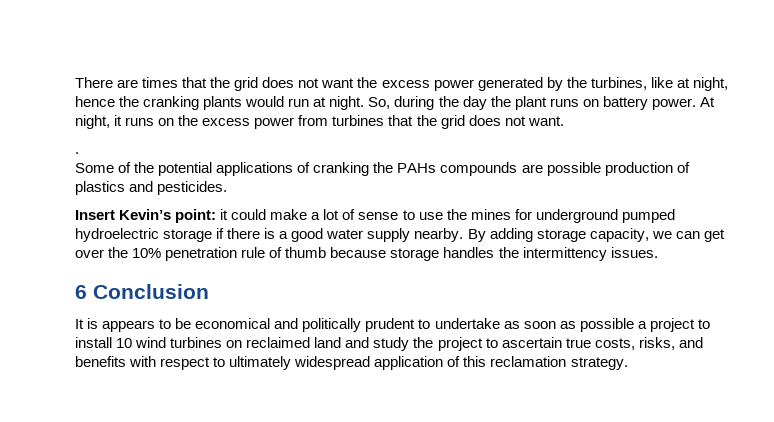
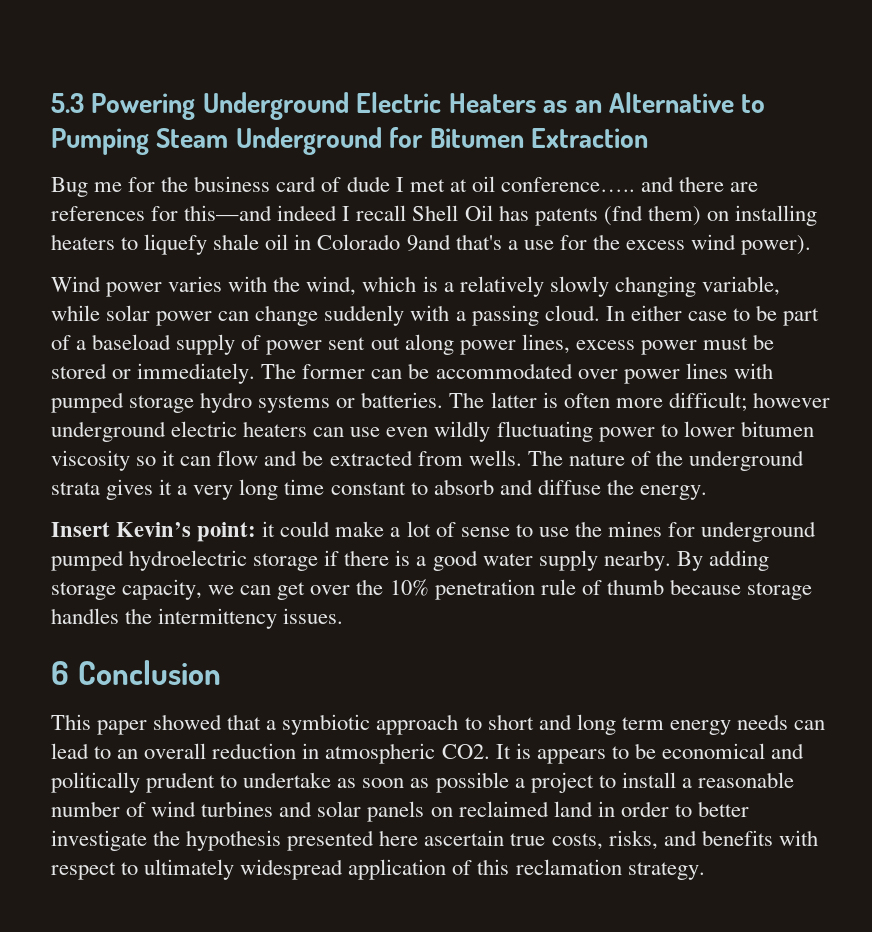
- There are times that the grid does not want the excess power generated by the turbines, like at night, hence the cranking plants would run at night. So, during the day the plant runs on battery power. At night, it runs on the excess power from turbines that the grid does not want.
- .
- Some of the potential applications of cranking the PAHs compounds are possible production of plastics and pesticides.
+ 5.3 Powering Underground Electric Heaters as an Alternative to Pumping Steam Underground for Bitumen Extraction
+ Bug me for the business card of dude I met at oil conference….. and there are references for this—and indeed I recall Shell Oil has patents (fnd them) on installing heaters to liquefy shale oil in Colorado 9and that's a use for the excess wind power).
+ Wind power varies with the wind, which is a relatively slowly changing variable, while solar power can change suddenly with a passing cloud. In either case to be part of a baseload supply of power sent out along power lines, excess power must be stored or immediately. The former can be accommodated over power lines with pumped storage hydro systems or batteries. The latter is often more difficult; however underground electric heaters can use even wildly fluctuating power to lower bitumen viscosity so it can flow and be extracted from wells. The nature of the underground strata gives it a very long time constant to absorb and diffuse the energy.
- It is appears to be economical and politically prudent to undertake as soon as possible a project to install 10 wind turbines on reclaimed land and study the project to ascertain true costs, risks, and benefits with respect to ultimately widespread application of this reclamation strategy.
+ This paper showed that a symbiotic approach to short and long term energy needs can lead to an overall reduction in atmospheric CO2. It is appears to be economical and politically prudent to undertake as soon as possible a project to install a reasonable number of wind turbines and solar panels on reclaimed land in order to better investigate the hypothesis presented here ascertain true costs, risks, and benefits with respect to ultimately widespread application of this reclamation strategy.

